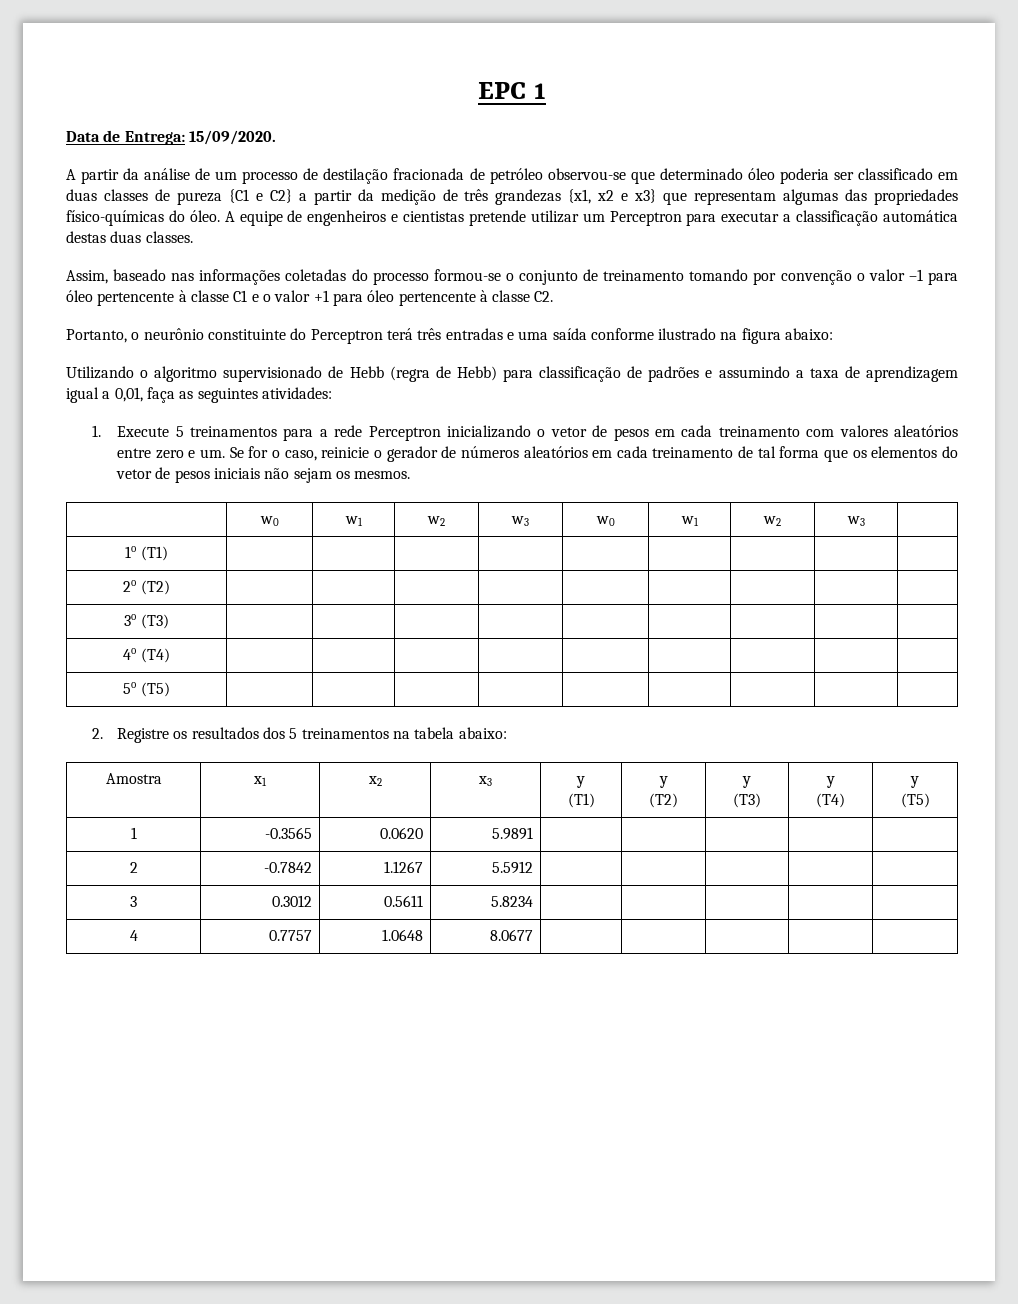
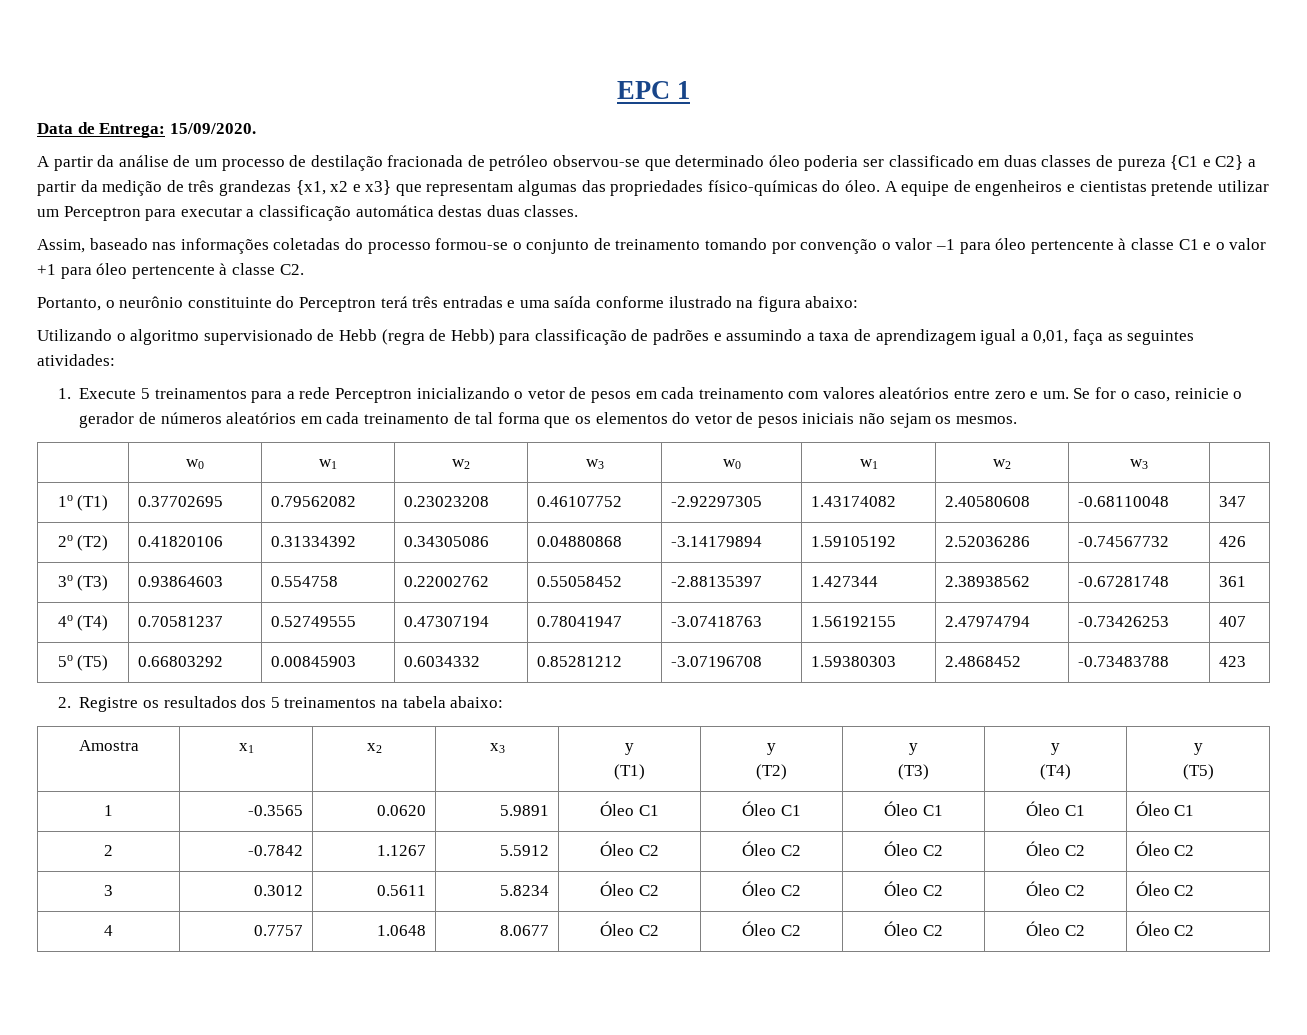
- 1o (T1) | | | | | | | | |
- 2o (T2) | | | | | | | | |
- 3o (T3) | | | | | | | | |
- 4o (T4) | | | | | | | | |
- 5o (T5) | | | | | | | | |
+ 1o (T1) | 0.37702695 | 0.79562082 | 0.23023208 | 0.46107752 | -2.92297305 | 1.43174082 | 2.40580608 | -0.68110048 | 347
+ 2o (T2) | 0.41820106 | 0.31334392 | 0.34305086 | 0.04880868 | -3.14179894 | 1.59105192 | 2.52036286 | -0.74567732 | 426
+ 3o (T3) | 0.93864603 | 0.554758 | 0.22002762 | 0.55058452 | -2.88135397 | 1.427344 | 2.38938562 | -0.67281748 | 361
+ 4o (T4) | 0.70581237 | 0.52749555 | 0.47307194 | 0.78041947 | -3.07418763 | 1.56192155 | 2.47974794 | -0.73426253 | 407
+ 5o (T5) | 0.66803292 | 0.00845903 | 0.6034332 | 0.85281212 | -3.07196708 | 1.59380303 | 2.4868452 | -0.73483788 | 423
- 1 | -0.3565 | 0.0620 | 5.9891 | | | | |
- 2 | -0.7842 | 1.1267 | 5.5912 | | | | |
- 3 | 0.3012 | 0.5611 | 5.8234 | | | | |
- 4 | 0.7757 | 1.0648 | 8.0677 | | | | |
+ 1 | -0.3565 | 0.0620 | 5.9891 | Óleo C1 | Óleo C1 | Óleo C1 | Óleo C1 | Óleo C1
+ 2 | -0.7842 | 1.1267 | 5.5912 | Óleo C2 | Óleo C2 | Óleo C2 | Óleo C2 | Óleo C2
+ 3 | 0.3012 | 0.5611 | 5.8234 | Óleo C2 | Óleo C2 | Óleo C2 | Óleo C2 | Óleo C2
+ 4 | 0.7757 | 1.0648 | 8.0677 | Óleo C2 | Óleo C2 | Óleo C2 | Óleo C2 | Óleo C2

